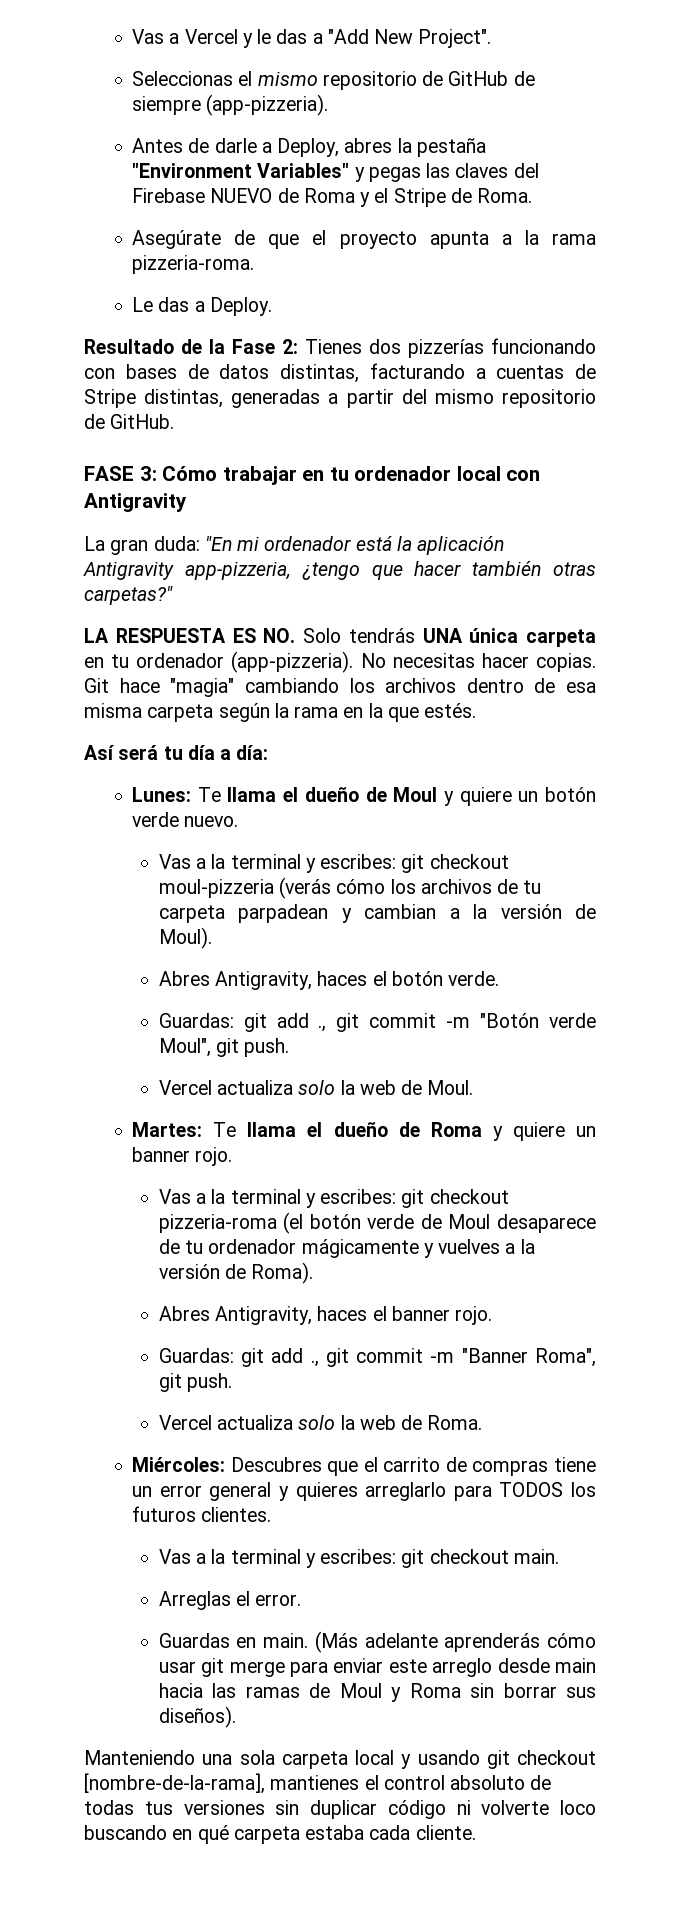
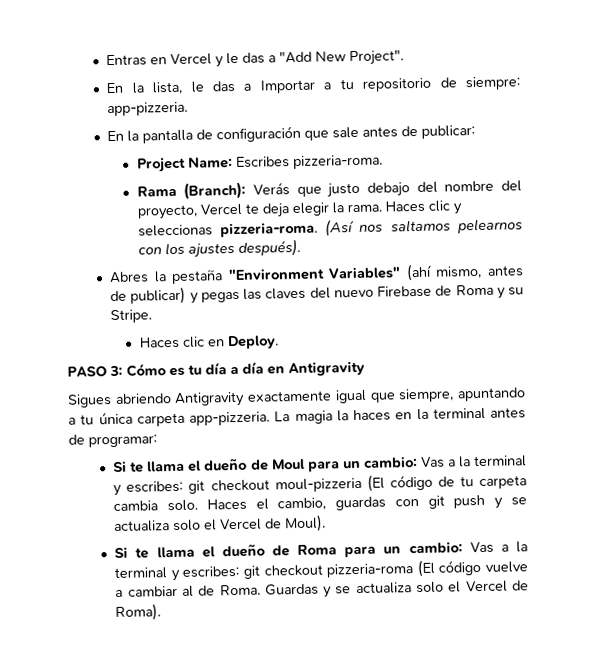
- Vas a Vercel y le das a "Add New Project".
+ Entras en Vercel y le das a "Add New Project".
- Seleccionas el mismo repositorio de GitHub de siempre (app-pizzeria).
- Antes de darle a Deploy, abres la pestaña "Environment Variables" y pegas las claves del Firebase NUEVO de Roma y el Stripe de Roma.
- Asegúrate de que el proyecto apunta a la rama pizzeria-roma.
- Le das a Deploy.
- Resultado de la Fase 2: Tienes dos pizzerías funcionando con bases de datos distintas, facturando a cuentas de Stripe distintas, generadas a partir del mismo repositorio de GitHub.
- FASE 3: Cómo trabajar en tu ordenador local con Antigravity
- La gran duda: "En mi ordenador está la aplicación Antigravity app-pizzeria, ¿tengo que hacer también otras carpetas?"
- LA RESPUESTA ES NO. Solo tendrás UNA única carpeta en tu ordenador (app-pizzeria). No necesitas hacer copias. Git hace "magia" cambiando los archivos dentro de esa misma carpeta según la rama en la que estés.
- Así será tu día a día:
- Lunes: Te llama el dueño de Moul y quiere un botón verde nuevo.
- Vas a la terminal y escribes: git checkout moul-pizzeria (verás cómo los archivos de tu carpeta parpadean y cambian a la versión de Moul).
- Abres Antigravity, haces el botón verde.
- Guardas: git add ., git commit -m "Botón verde Moul", git push.
- Vercel actualiza solo la web de Moul.
- Martes: Te llama el dueño de Roma y quiere un banner rojo.
- Vas a la terminal y escribes: git checkout pizzeria-roma (el botón verde de Moul desaparece de tu ordenador mágicamente y vuelves a la versión de Roma).
- Abres Antigravity, haces el banner rojo.
- Guardas: git add ., git commit -m "Banner Roma", git push.
- Vercel actualiza solo la web de Roma.
- Miércoles: Descubres que el carrito de compras tiene un error general y quieres arreglarlo para TODOS los futuros clientes.
- Vas a la terminal y escribes: git checkout main.
- Arreglas el error.
- Guardas en main. (Más adelante aprenderás cómo usar git merge para enviar este arreglo desde main hacia las ramas de Moul y Roma sin borrar sus diseños).
- Manteniendo una sola carpeta local y usando git checkout [nombre-de-la-rama], mantienes el control absoluto de todas tus versiones sin duplicar código ni volverte loco buscando en qué carpeta estaba cada cliente.
+ En la lista, le das a Importar a tu repositorio de siempre: app-pizzeria.
+ En la pantalla de configuración que sale antes de publicar:
+ Project Name: Escribes pizzeria-roma.
+ Rama (Branch): Verás que justo debajo del nombre del proyecto, Vercel te deja elegir la rama. Haces clic y seleccionas pizzeria-roma. (Así nos saltamos pelearnos con los ajustes después).
+ Abres la pestaña "Environment Variables" (ahí mismo, antes de publicar) y pegas las claves del nuevo Firebase de Roma y su Stripe.
+ Haces clic en Deploy.
+ PASO 3: Cómo es tu día a día en Antigravity
+ Sigues abriendo Antigravity exactamente igual que siempre, apuntando a tu única carpeta app-pizzeria. La magia la haces en la terminal antes de programar:
+ Si te llama el dueño de Moul para un cambio: Vas a la terminal y escribes: git checkout moul-pizzeria (El código de tu carpeta cambia solo. Haces el cambio, guardas con git push y se actualiza solo el Vercel de Moul).
+ Si te llama el dueño de Roma para un cambio: Vas a la terminal y escribes: git checkout pizzeria-roma (El código vuelve a cambiar al de Roma. Guardas y se actualiza solo el Vercel de Roma).

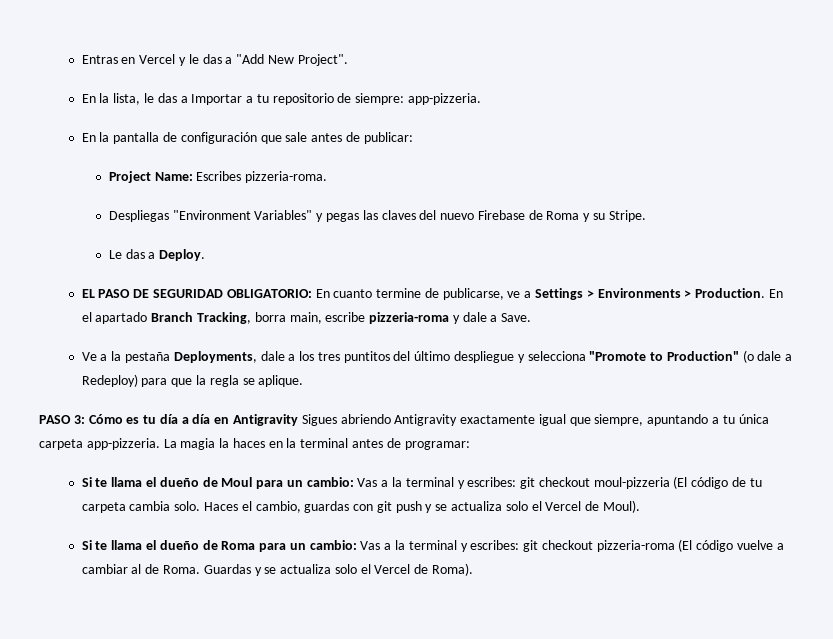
- Rama (Branch): Verás que justo debajo del nombre del proyecto, Vercel te deja elegir la rama. Haces clic y seleccionas pizzeria-roma. (Así nos saltamos pelearnos con los ajustes después).
- Abres la pestaña "Environment Variables" (ahí mismo, antes de publicar) y pegas las claves del nuevo Firebase de Roma y su Stripe.
+ Despliegas "Environment Variables" y pegas las claves del nuevo Firebase de Roma y su Stripe.
- Haces clic en Deploy.
+ Le das a Deploy.
+ EL PASO DE SEGURIDAD OBLIGATORIO: En cuanto termine de publicarse, ve a Settings > Environments > Production. En el apartado Branch Tracking, borra main, escribe pizzeria-roma y dale a Save.
+ Ve a la pestaña Deployments, dale a los tres puntitos del último despliegue y selecciona "Promote to Production" (o dale a Redeploy) para que la regla se aplique.
- PASO 3: Cómo es tu día a día en Antigravity
- Sigues abriendo Antigravity exactamente igual que siempre, apuntando a tu única carpeta app-pizzeria.
+ PASO 3: Cómo es tu día a día en Antigravity Sigues abriendo Antigravity exactamente igual que siempre, apuntando a tu única carpeta app-pizzeria.

